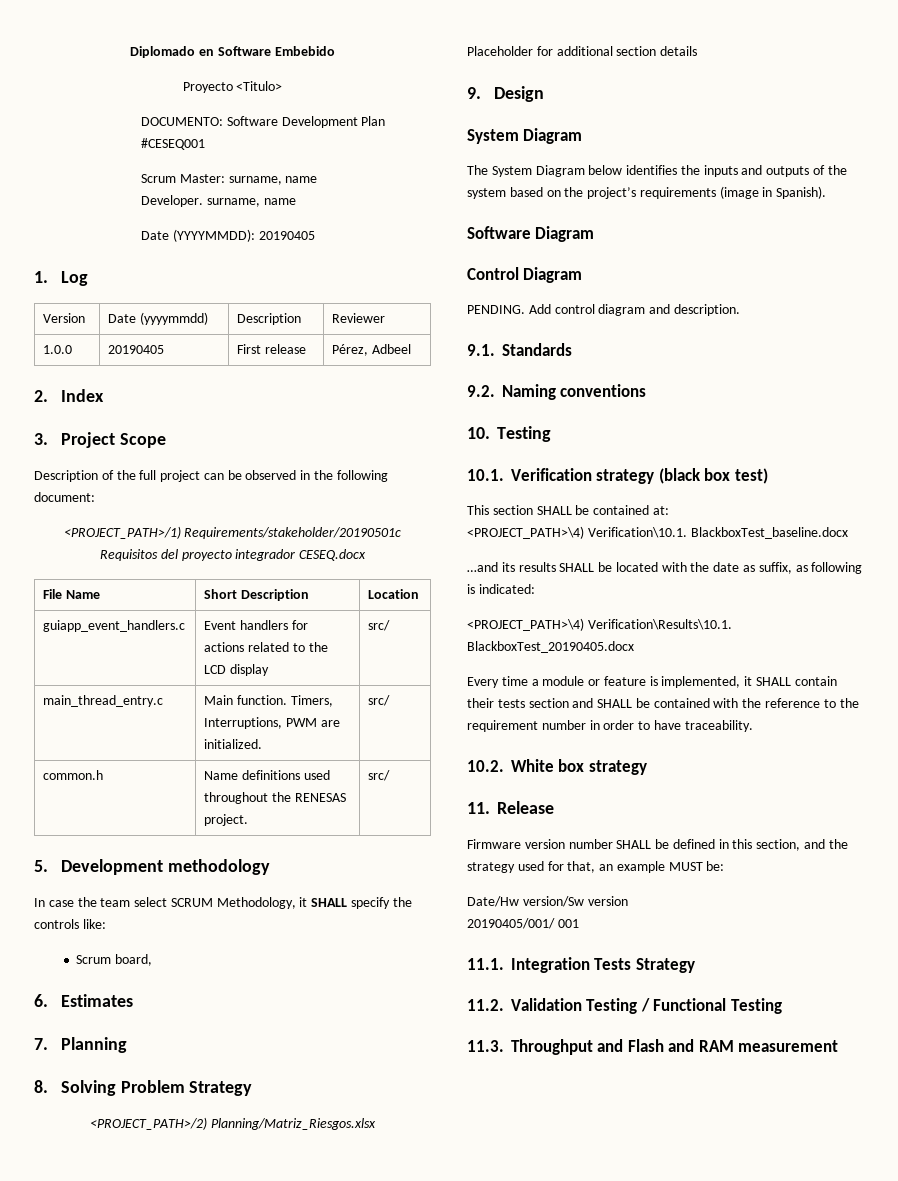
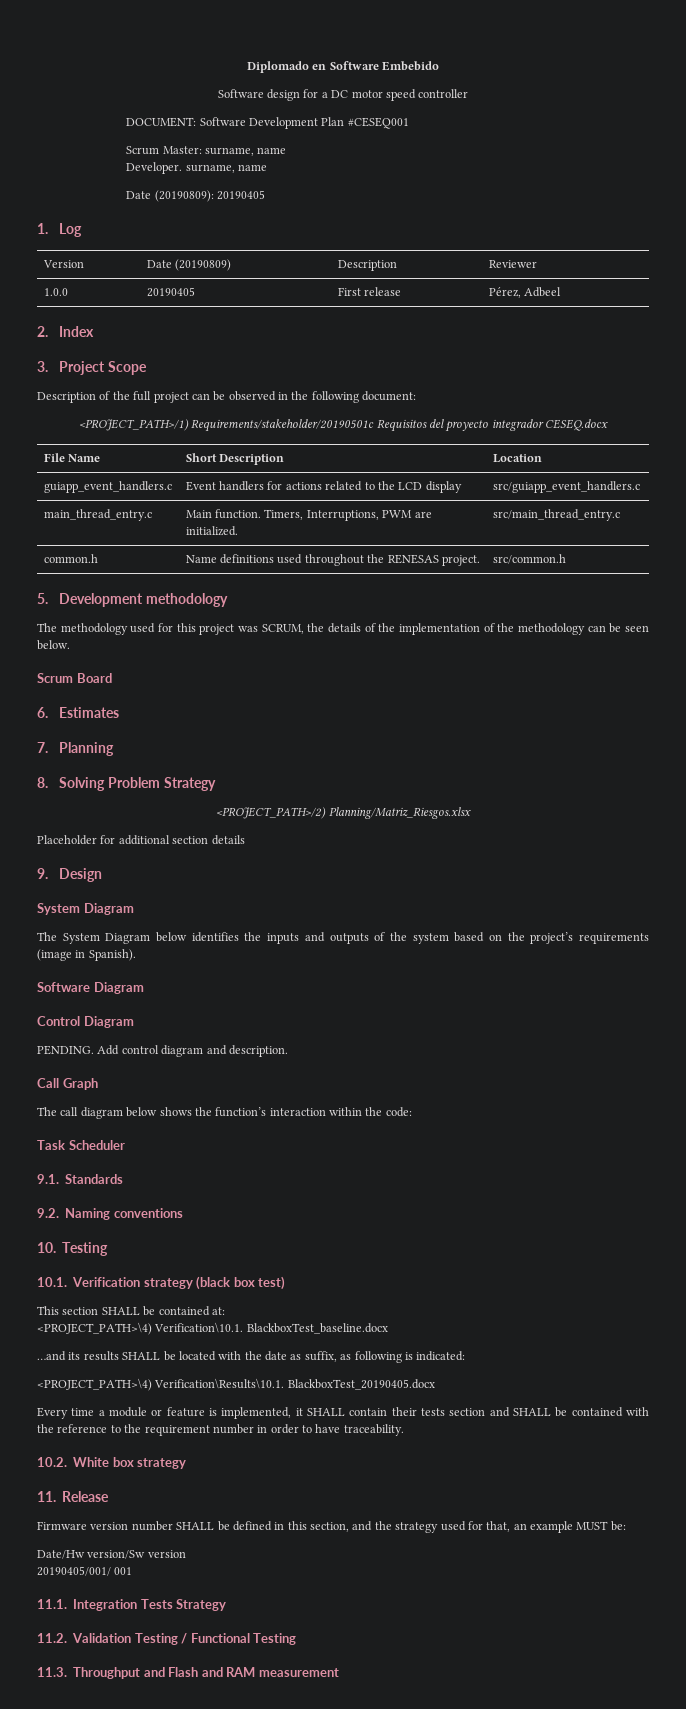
- Proyecto <Titulo>
- DOCUMENTO: Software Development Plan #CESEQ001
+ Software design for a DC motor speed controller
+ DOCUMENT: Software Development Plan #CESEQ001
- Date (YYYYMMDD): 20190405
+ Date (20190809): 20190405
- Version | Date (yyyymmdd) | Description | Reviewer
+ Version | Date (20190809) | Description | Reviewer
- guiapp_event_handlers.c | Event handlers for actions related to the LCD display | src/
+ guiapp_event_handlers.c | Event handlers for actions related to the LCD display | src/guiapp_event_handlers.c
- main_thread_entry.c | Main function. Timers, Interruptions, PWM are initialized. | src/
+ main_thread_entry.c | Main function. Timers, Interruptions, PWM are initialized. | src/main_thread_entry.c
- common.h | Name definitions used throughout the RENESAS project. | src/
+ common.h | Name definitions used throughout the RENESAS project. | src/common.h
- In case the team select SCRUM Methodology, it SHALL specify the controls like:
- Scrum board,
+ The methodology used for this project was SCRUM, the details of the implementation of the methodology can be seen below.
+ Scrum Board
+ Call Graph
+ The call diagram below shows the function’s interaction within the code:
+ Task Scheduler

